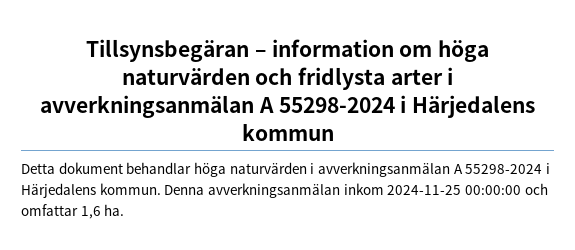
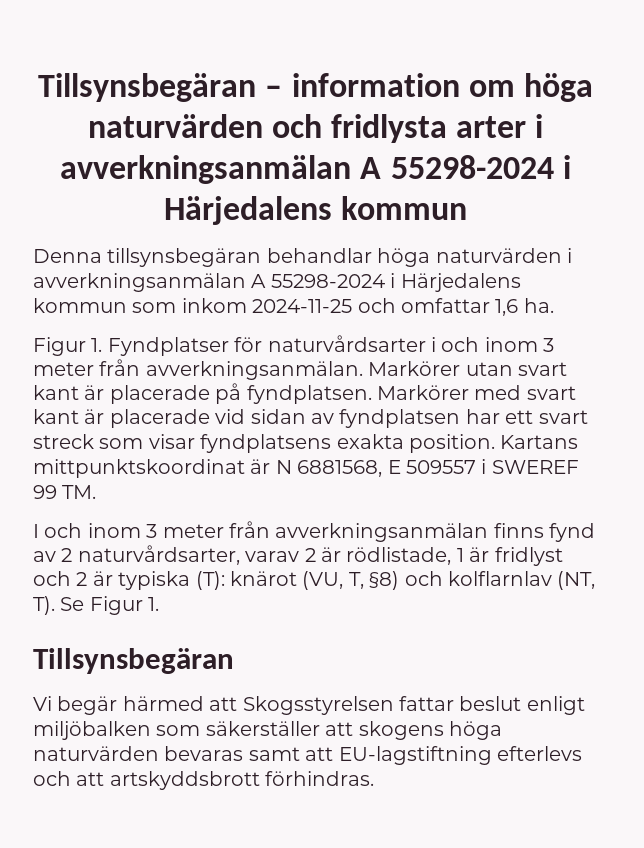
- Detta dokument behandlar höga naturvärden i avverkningsanmälan A 55298-2024 i Härjedalens kommun. Denna avverkningsanmälan inkom 2024-11-25 00:00:00 och omfattar 1,6 ha.
+ Denna tillsynsbegäran behandlar höga naturvärden i avverkningsanmälan A 55298-2024 i Härjedalens kommun som inkom 2024-11-25 och omfattar 1,6 ha.
+ Figur 1. Fyndplatser för naturvårdsarter i och inom 3 meter från avverkningsanmälan. Markörer utan svart kant är placerade på fyndplatsen. Markörer med svart kant är placerade vid sidan av fyndplatsen har ett svart streck som visar fyndplatsens exakta position. Kartans mittpunktskoordinat är N 6881568, E 509557 i SWEREF 99 TM.
+ I och inom 3 meter från avverkningsanmälan finns fynd av 2 naturvårdsarter, varav 2 är rödlistade, 1 är fridlyst och 2 är typiska (T): knärot (VU, T, §8) och kolflarnlav (NT, T). Se Figur 1.
+ Tillsynsbegäran
+ Vi begär härmed att Skogsstyrelsen fattar beslut enligt miljöbalken som säkerställer att skogens höga naturvärden bevaras samt att EU-lagstiftning efterlevs och att artskyddsbrott förhindras.

